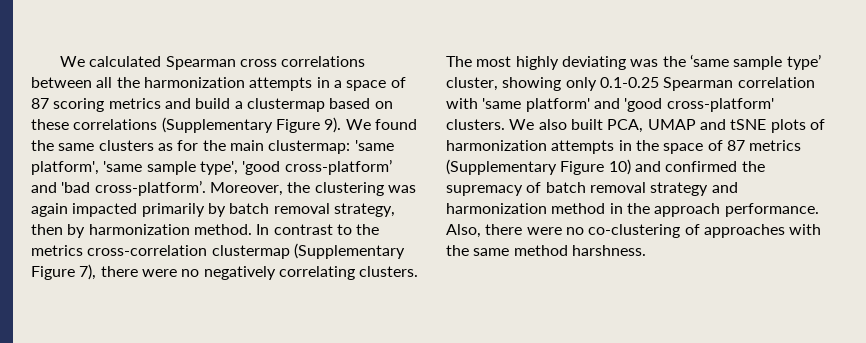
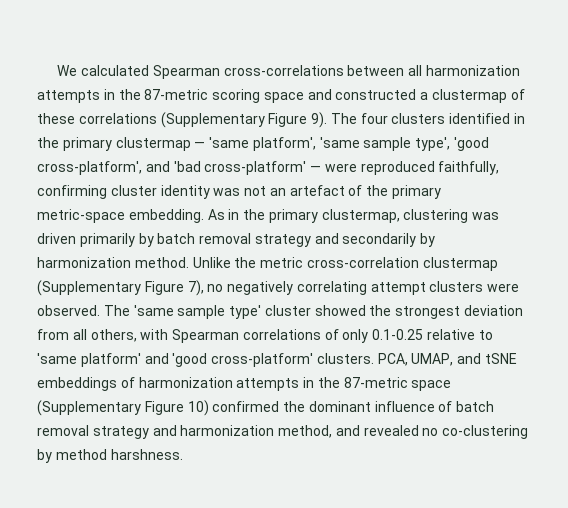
- We calculated Spearman cross correlations between all the harmonization attempts in a space of 87 scoring metrics and build a clustermap based on these correlations (Supplementary Figure 9).
+ We calculated Spearman cross-correlations between all harmonization attempts in the 87-metric scoring space and constructed a clustermap of these correlations (Supplementary Figure 9).
- We found the same clusters as for the main clustermap: 'same platform', 'same sample type', 'good cross-platform’ and 'bad cross-platform’. Moreover, the clustering was again impacted primarily by batch removal strategy, then by harmonization method. In contrast to the metrics cross-correlation clustermap (Supplementary Figure 7), there were no negatively correlating clusters. The most highly deviating was the ‘same sample type’ cluster, showing only 0.1-0.25 Spearman correlation with 'same platform' and 'good cross-platform' clusters.
+ The four clusters identified in the primary clustermap — 'same platform', 'same sample type', 'good cross-platform', and 'bad cross-platform' — were reproduced faithfully, confirming cluster identity was not an artefact of the primary metric-space embedding. As in the primary clustermap, clustering was driven primarily by batch removal strategy and secondarily by harmonization method. Unlike the metric cross-correlation clustermap (Supplementary Figure 7), no negatively correlating attempt clusters were observed. The 'same sample type' cluster showed the strongest deviation from all others, with Spearman correlations of only 0.1-0.25 relative to 'same platform' and 'good cross-platform' clusters.
- We also built PCA, UMAP and tSNE plots of harmonization attempts in the space of 87 metrics (Supplementary Figure 10) and confirmed the supremacy of batch removal strategy and harmonization method in the approach performance. Also, there were no co-clustering of approaches with the same method harshness.
+ PCA, UMAP, and tSNE embeddings of harmonization attempts in the 87-metric space (Supplementary Figure 10) confirmed the dominant influence of batch removal strategy and harmonization method, and revealed no co-clustering by method harshness.

